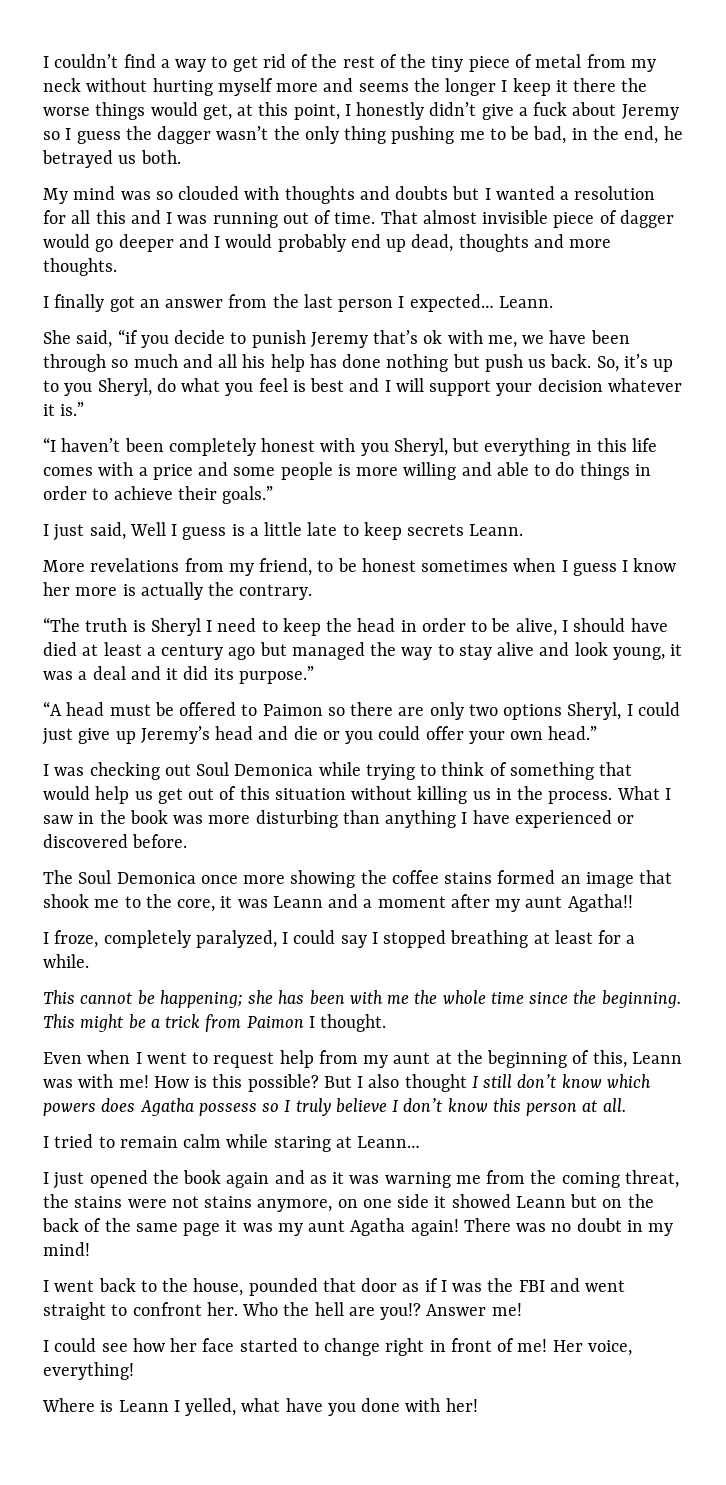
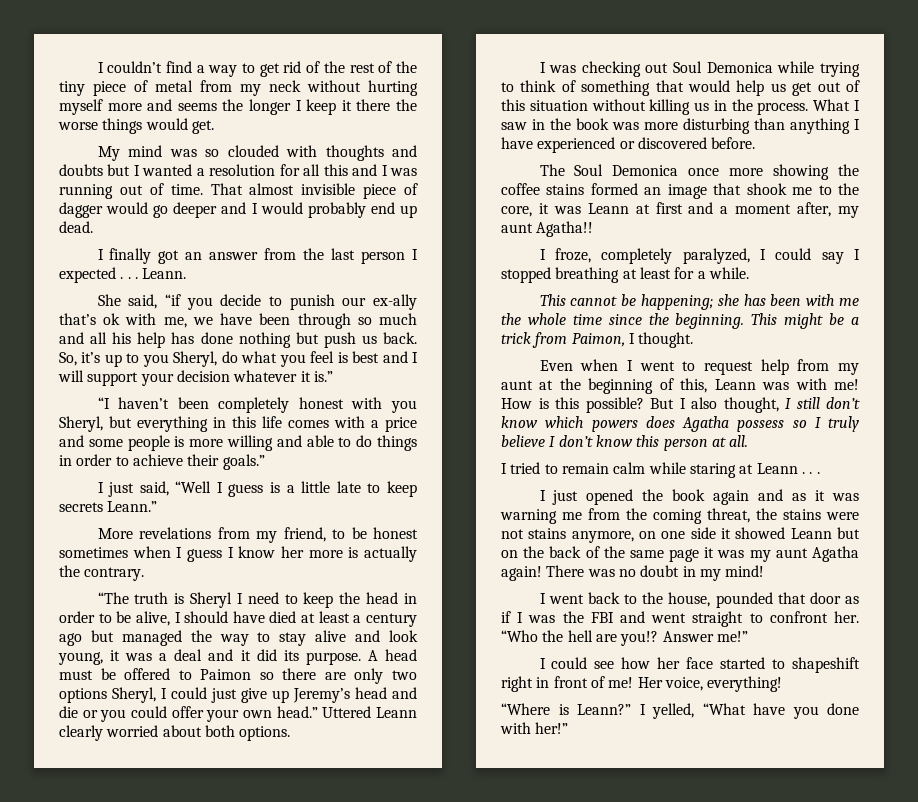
- I couldn’t find a way to get rid of the rest of the tiny piece of metal from my neck without hurting myself more and seems the longer I keep it there the worse things would get, at this point, I honestly didn’t give a fuck about Jeremy so I guess the dagger wasn’t the only thing pushing me to be bad, in the end, he betrayed us both.
+ I couldn’t find a way to get rid of the rest of the tiny piece of metal from my neck without hurting myself more and seems the longer I keep it there the worse things would get.
- That almost invisible piece of dagger would go deeper and I would probably end up dead, thoughts and more thoughts.
+ That almost invisible piece of dagger would go deeper and I would probably end up dead.
- I finally got an answer from the last person I expected…
+ I finally got an answer from the last person I expected . . .
- She said, “if you decide to punish Jeremy that’s ok with me, we have been through so much and all his help has done nothing but push us back.
+ She said, “if you decide to punish our ex-ally that’s ok with me, we have been through so much and all his help has done nothing but push us back.
- I just said, Well I guess is a little late to keep secrets Leann.
+ I just said, “Well I guess is a little late to keep secrets Leann.”
- “The truth is Sheryl I need to keep the head in order to be alive, I should have died at least a century ago but managed the way to stay alive and look young, it was a deal and it did its purpose.”
- “A head must be offered to Paimon so there are only two options Sheryl, I could just give up Jeremy’s head and die or you could offer your own head.”
+ “The truth is Sheryl I need to keep the head in order to be alive, I should have died at least a century ago but managed the way to stay alive and look young, it was a deal and it did its purpose. A head must be offered to Paimon so there are only two options Sheryl, I could just give up Jeremy’s head and die or you could offer your own head.” Uttered Leann clearly worried about both options.
- The Soul Demonica once more showing the coffee stains formed an image that shook me to the core, it was Leann and a moment after my aunt Agatha!!
+ The Soul Demonica once more showing the coffee stains formed an image that shook me to the core, it was Leann at first and a moment after, my aunt Agatha!!
- This might be a trick from Paimon I thought.
+ This might be a trick from Paimon, I thought.
- But I also thought I still don’t know which powers does Agatha possess so I truly believe I don’t know this person at all.
+ But I also thought, I still don’t know which powers does Agatha possess so I truly believe I don’t know this person at all.
- I tried to remain calm while staring at Leann…
+ I tried to remain calm while staring at Leann . . .
- Who the hell are you!?
+ “Who the hell are you!?
- Answer me!
+ Answer me!”
- I could see how her face started to change right in front of me!
+ I could see how her face started to shapeshift right in front of me!
- Where is Leann I yelled, what have you done with her!
+ “Where is Leann?” I yelled, “What have you done with her!”

